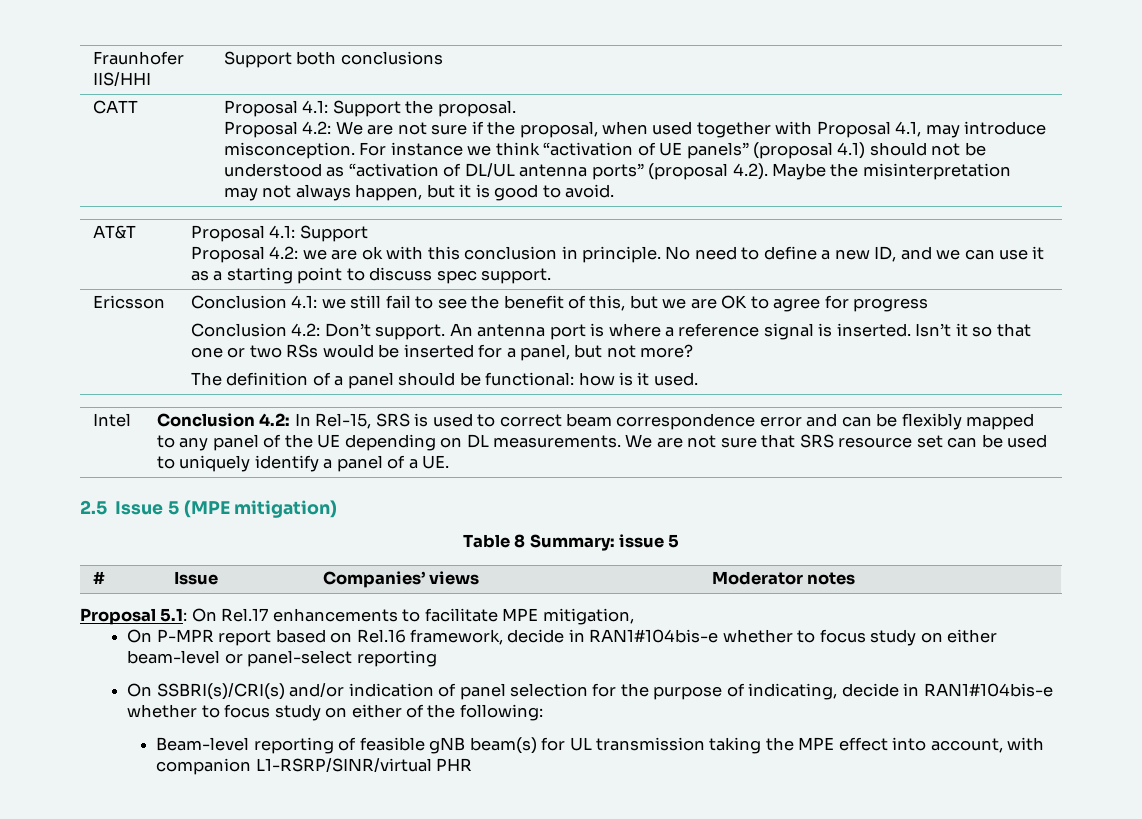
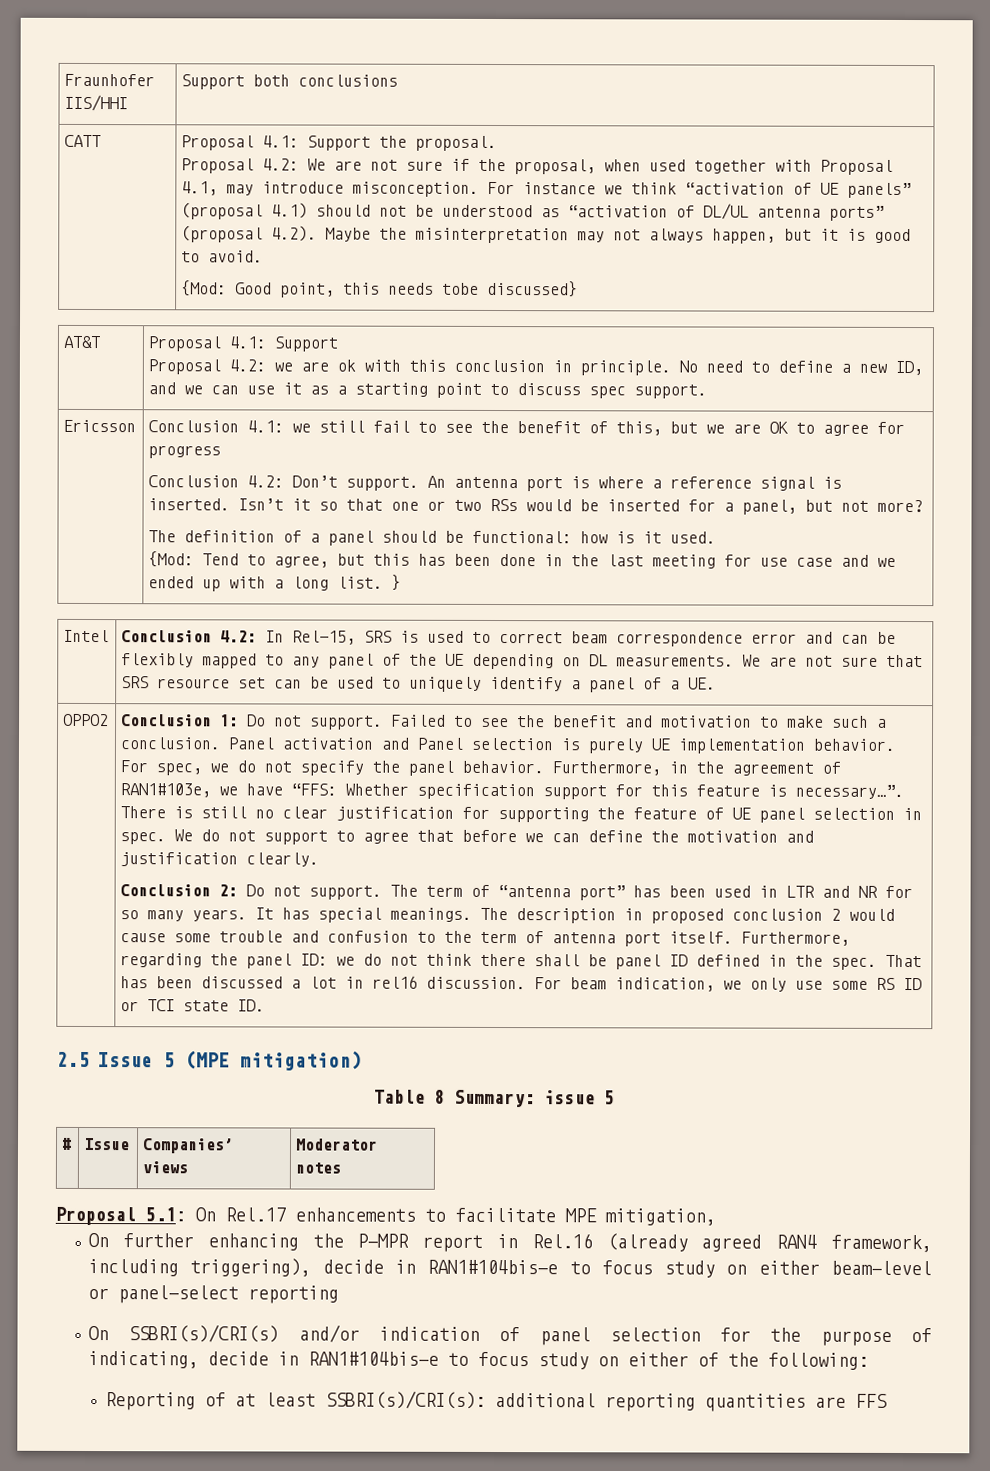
+ {Mod: Good point, this needs tobe discussed}
+ {Mod: Tend to agree, but this has been done in the last meeting for use case and we ended up with a long list. }
+ OPPO2 | Conclusion 1: Do not support. Failed to see the benefit and motivation to make such a conclusion. Panel activation and Panel selection is purely UE implementation behavior. For spec, we do not specify the panel behavior. Furthermore, in the agreement of RAN1#103e, we have “FFS: Whether specification support for this feature is necessary…”. There is still no clear justification for supporting the feature of UE panel selection in spec. We do not support to agree that before we can define the motivation and justification clearly.
+ Conclusion 2: Do not support. The term of “antenna port” has been used in LTR and NR for so many years. It has special meanings. The description in proposed conclusion 2 would cause some trouble and confusion to the term of antenna port itself. Furthermore, regarding the panel ID: we do not think there shall be panel ID defined in the spec. That has been discussed a lot in rel16 discussion. For beam indication, we only use some RS ID or TCI state ID.
- On P-MPR report based on Rel.16 framework, decide in RAN1#104bis-e whether to focus study on either beam-level or panel-select reporting
+ On further enhancing the P-MPR report in Rel.16 (already agreed RAN4 framework, including triggering), decide in RAN1#104bis-e to focus study on either beam-level or panel-select reporting
- On SSBRI(s)/CRI(s) and/or indication of panel selection for the purpose of indicating, decide in RAN1#104bis-e whether to focus study on either of the following:
+ On SSBRI(s)/CRI(s) and/or indication of panel selection for the purpose of indicating, decide in RAN1#104bis-e to focus study on either of the following:
- Beam-level reporting of feasible gNB beam(s) for UL transmission taking the MPE effect into account, with companion L1-RSRP/SINR/virtual PHR
+ Reporting of at least SSBRI(s)/CRI(s): additional reporting quantities are FFS

